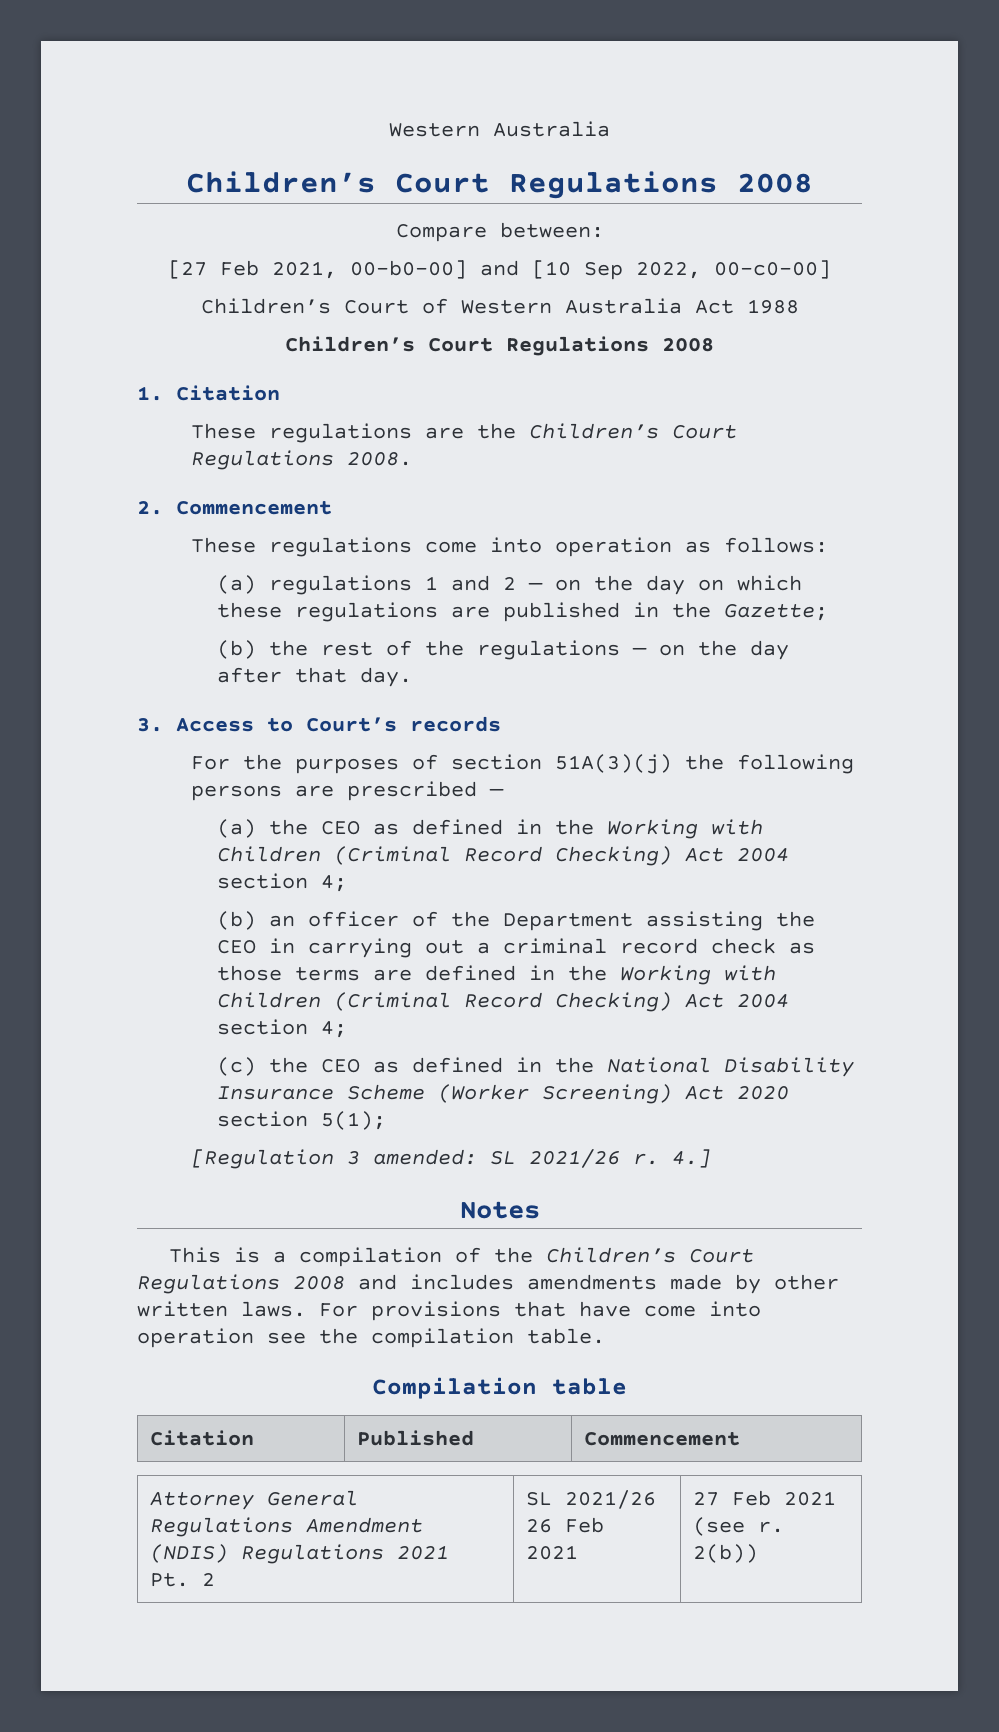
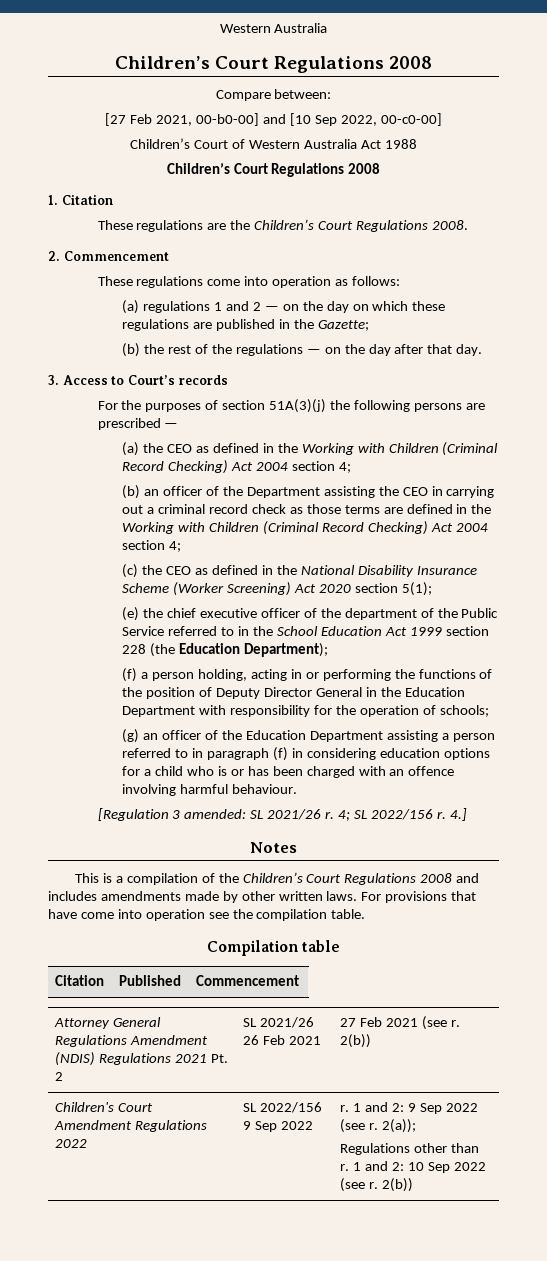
+ (e) the chief executive officer of the department of the Public Service referred to in the School Education Act 1999 section 228 (the Education Department);
+ (f) a person holding, acting in or performing the functions of the position of Deputy Director General in the Education Department with responsibility for the operation of schools;
+ (g) an officer of the Education Department assisting a person referred to in paragraph (f) in considering education options for a child who is or has been charged with an offence involving harmful behaviour.
+ 4; SL 2022/156 r.
+ Children's Court Amendment Regulations 2022 | SL 2022/156 9 Sep 2022 | r. 1 and 2: 9 Sep 2022 (see r. 2(a));
+ Regulations other than r. 1 and 2: 10 Sep 2022 (see r. 2(b))

